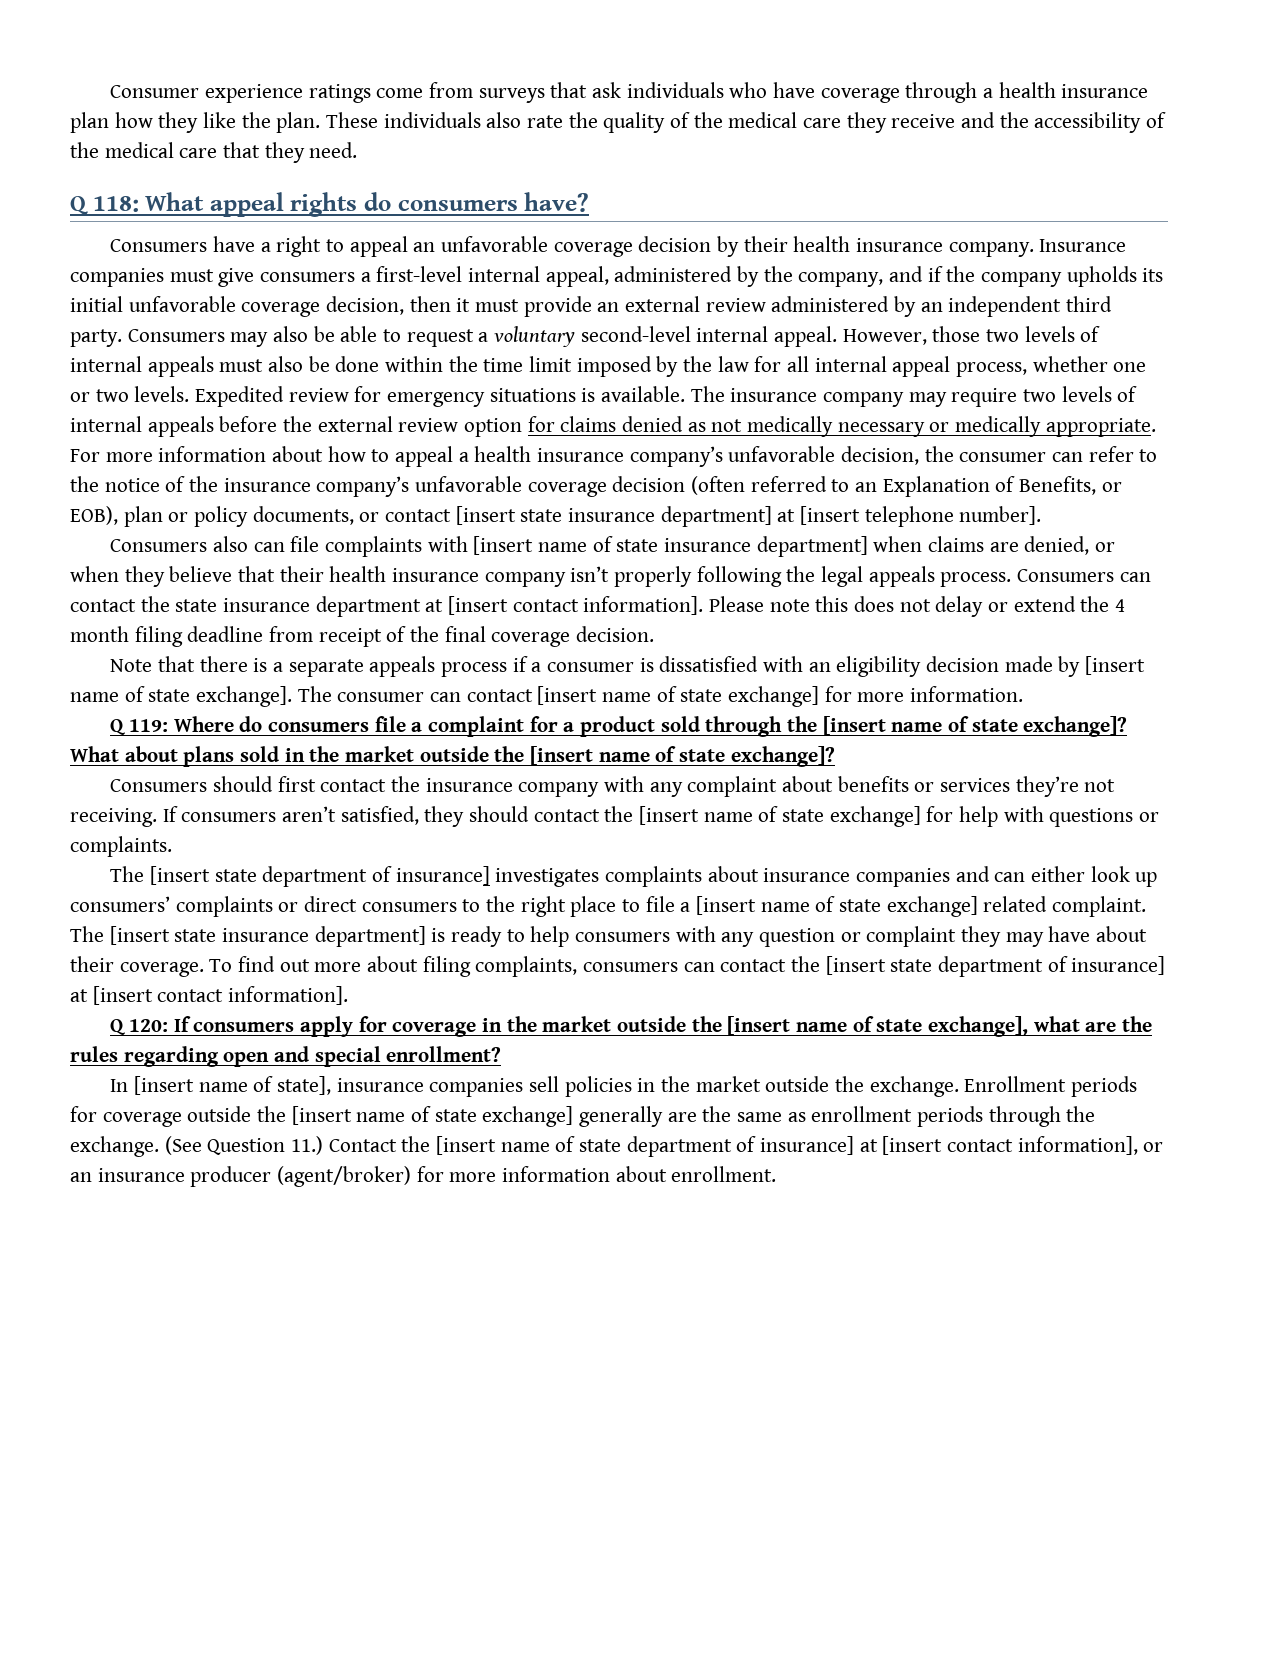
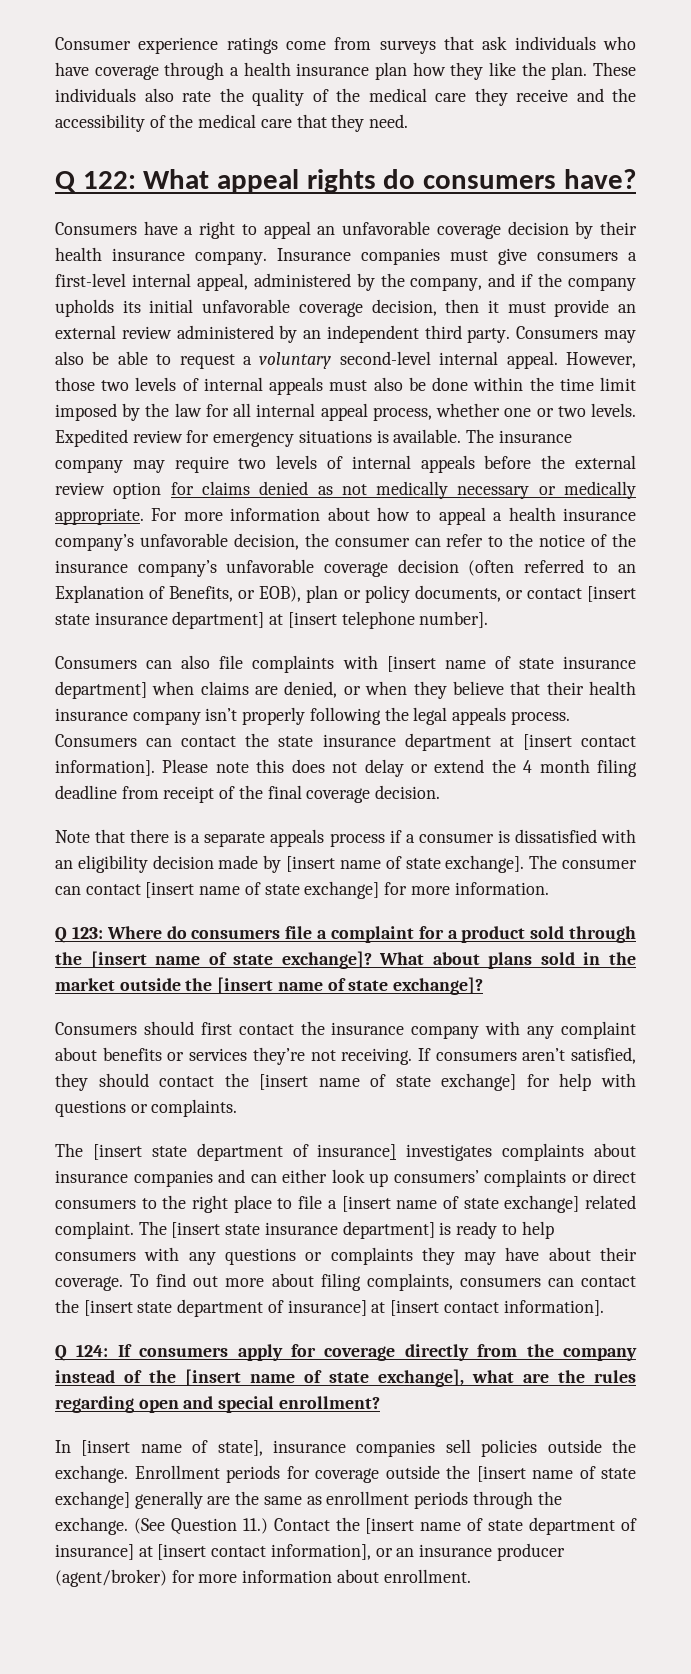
- Q 118: What appeal rights do consumers have?
+ Q 122: What appeal rights do consumers have?
- Consumers also can file complaints with [insert name of state insurance department] when claims are denied, or when they believe that their health insurance company isn’t properly following the legal appeals process.
+ Consumers can also file complaints with [insert name of state insurance department] when claims are denied, or when they believe that their health insurance company isn’t properly following the legal appeals process.
- Q 119: Where do consumers file a complaint for a product sold through the [insert name of state exchange]?
+ Q 123: Where do consumers file a complaint for a product sold through the [insert name of state exchange]?
- The [insert state insurance department] is ready to help consumers with any question or complaint they may have about their coverage.
+ The [insert state insurance department] is ready to help consumers with any questions or complaints they may have about their coverage.
- Q 120: If consumers apply for coverage in the market outside the [insert name of state exchange], what are the rules regarding open and special enrollment?
+ Q 124: If consumers apply for coverage directly from the company instead of the [insert name of state exchange], what are the rules regarding open and special enrollment?
- In [insert name of state], insurance companies sell policies in the market outside the exchange.
+ In [insert name of state], insurance companies sell policies outside the exchange.

